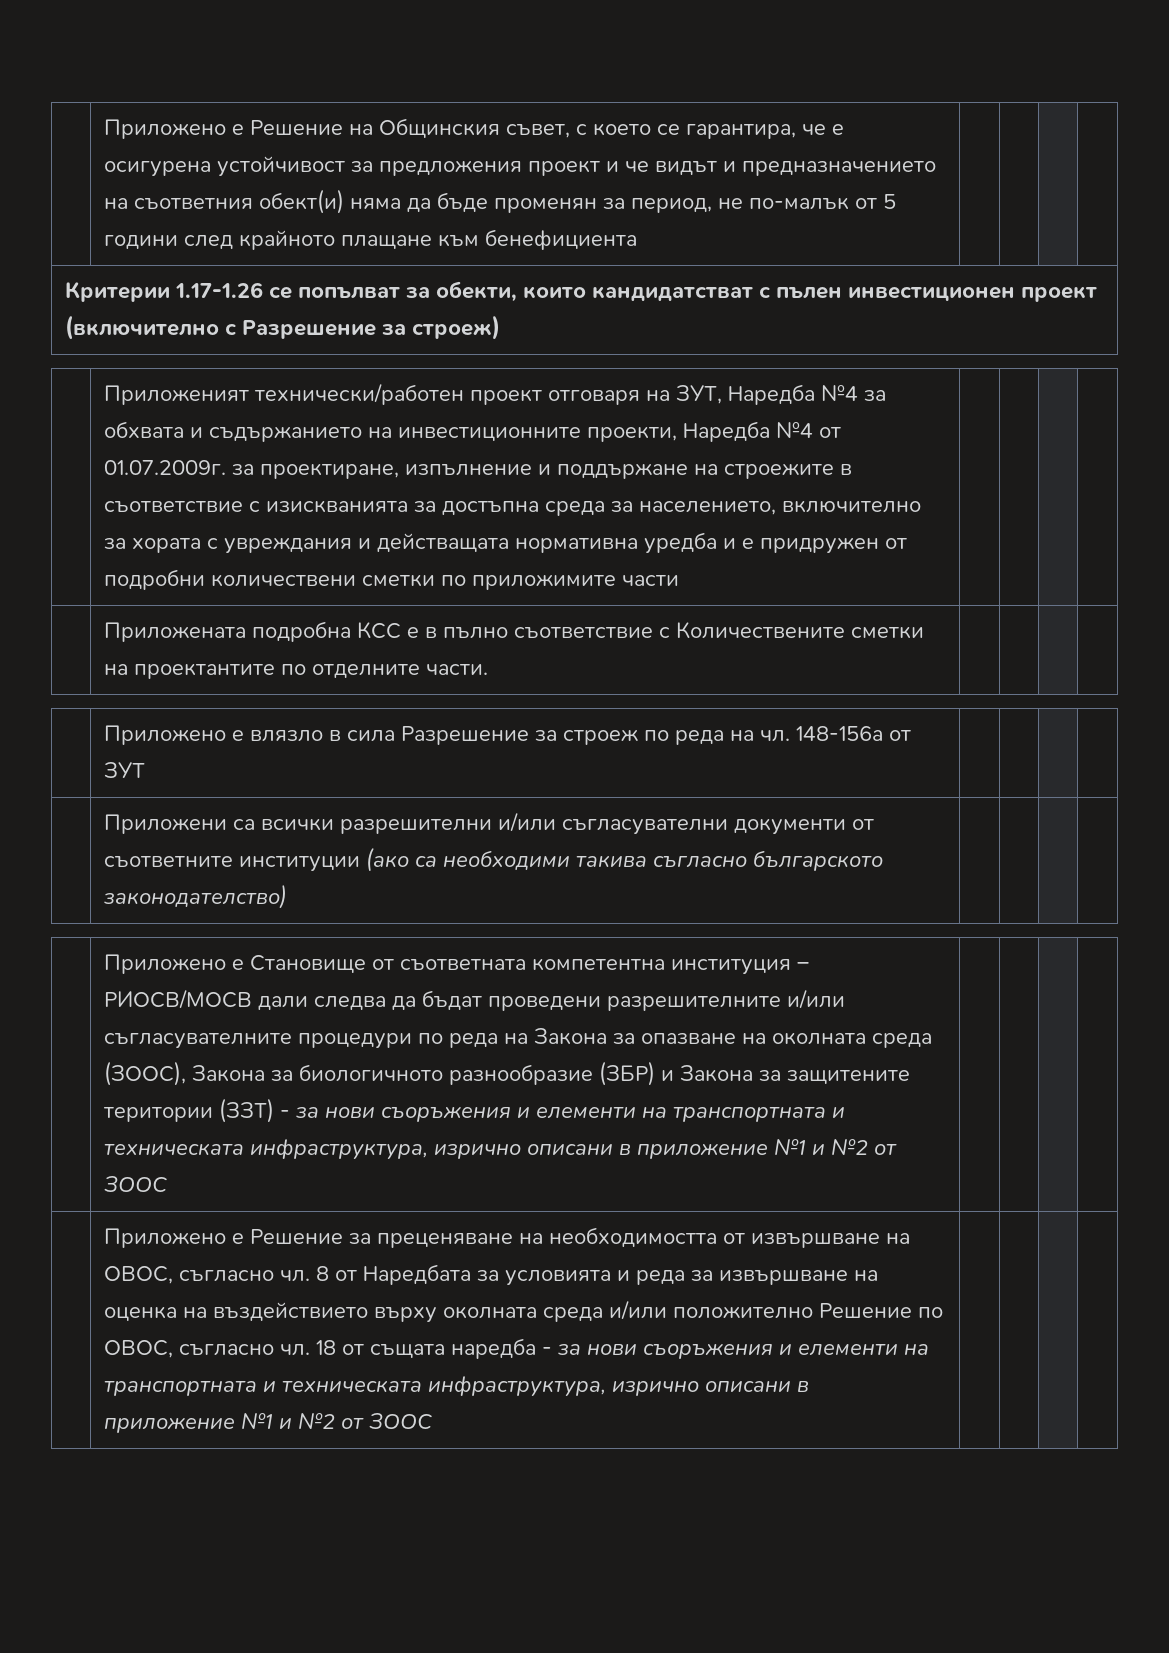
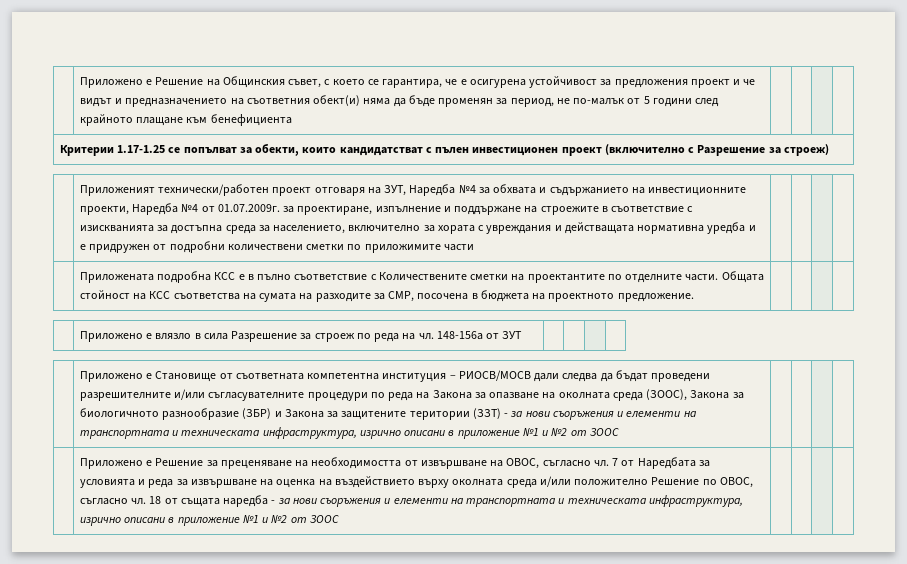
- Критерии 1.17-1.26 се попълват за обекти, които кандидатстват с пълен инвестиционен проект (включително с Разрешение за строеж)
+ Критерии 1.17-1.25 се попълват за обекти, които кандидатстват с пълен инвестиционен проект (включително с Разрешение за строеж)
- | Приложената подробна КСС е в пълно съответствие с Количествените сметки на проектантите по отделните части. | | | |
+ | Приложената подробна КСС е в пълно съответствие с Количествените сметки на проектантите по отделните части. Общата стойност на КСС съответства на сумата на разходите за СМР, посочена в бюджета на проектното предложение. | | | |
- | Приложени са всички разрешителни и/или съгласувателни документи от съответните институции (ако са необходими такива съгласно българското законодателство) | | | |
- 8 от Наредбата за условията и реда за извършване на оценка на въздействието върху околната среда и/или положително Решение по ОВОС, съгласно чл.
+ 7 от Наредбата за условията и реда за извършване на оценка на въздействието върху околната среда и/или положително Решение по ОВОС, съгласно чл.

